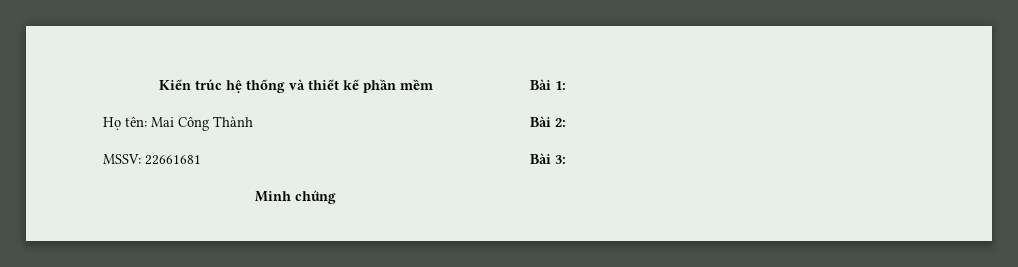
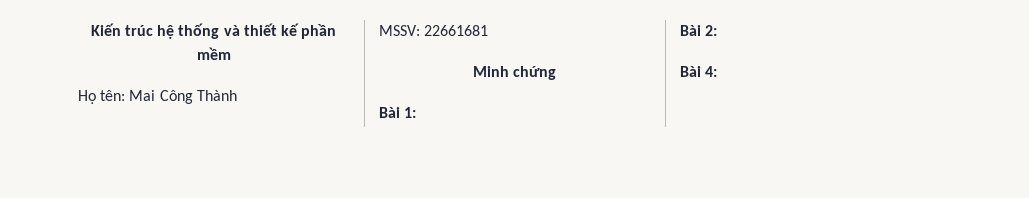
- Bài 3:
+ Bài 4:

